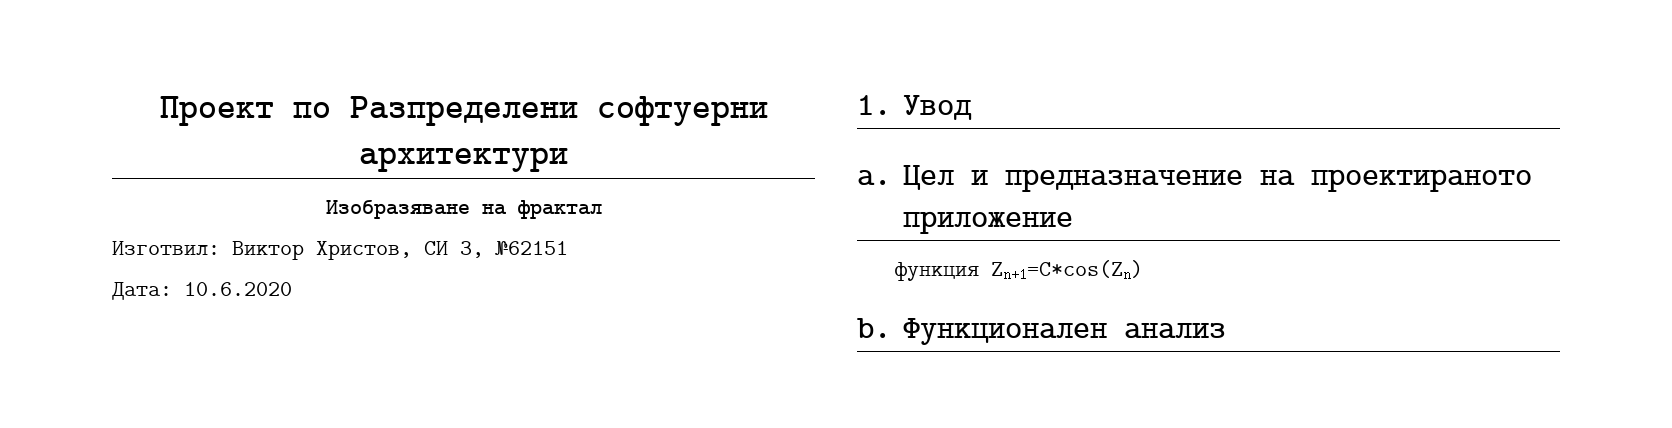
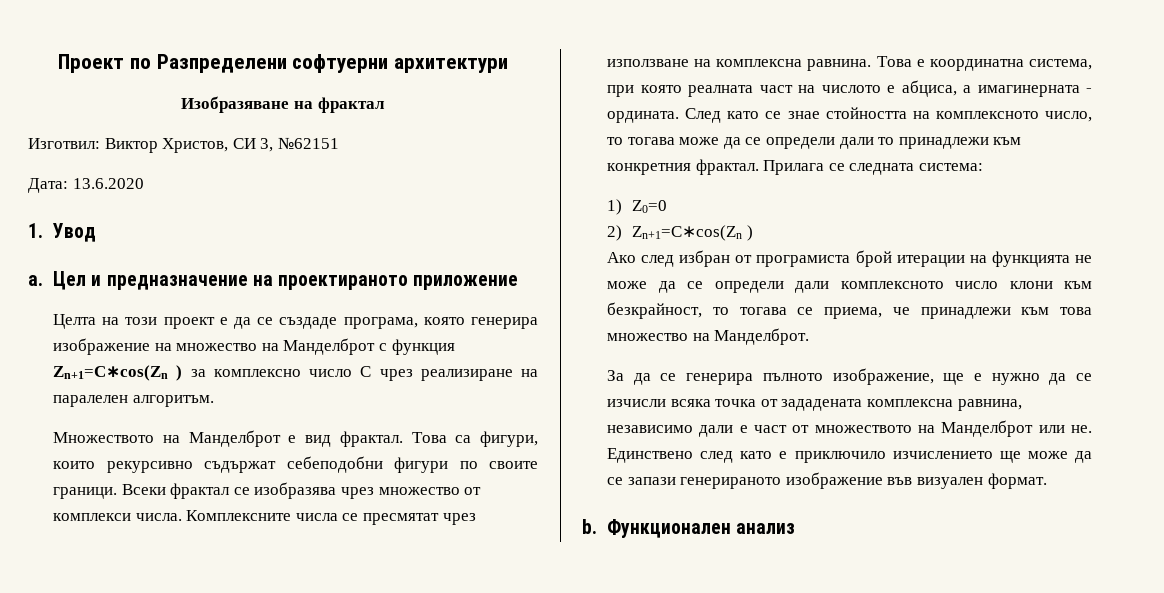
- Дата: 10.6.2020
+ Дата: 13.6.2020
- функция Zn+1=C∗cos(Zn)
+ Целта на този проект е да се създаде програма, която генерира изображение на множество на Манделброт с функция Zn+1=C∗cos(Zn ) за комплексно число C чрез реализиране на паралелен алгоритъм.
+ Множеството на Манделброт е вид фрактал. Това са фигури, които рекурсивно съдържат себеподобни фигури по своите граници. Всеки фрактал се изобразява чрез множество от комплекси числа. Комплексните числа се пресмятат чрез използване на комплексна равнина. Това е координатна система, при която реалната част на числото е абциса, а имагинерната - ордината. След като се знае стойността на комплексното число, то тогава може да се определи дали то принадлежи към конкретния фрактал. Прилага се следната система:
+ 1) Z0=0
+ 2) Zn+1=C∗cos(Zn )
+ Ако след избран от програмиста брой итерации на функцията не може да се определи дали комплексното число клони към безкрайност, то тогава се приема, че принадлежи към това множество на Манделброт.
+ За да се генерира пълното изображение, ще е нужно да се изчисли всяка точка от зададената комплексна равнина, независимо дали е част от множеството на Манделброт или не. Единствено след като е приключило изчислението ще може да се запази генерираното изображение във визуален формат.

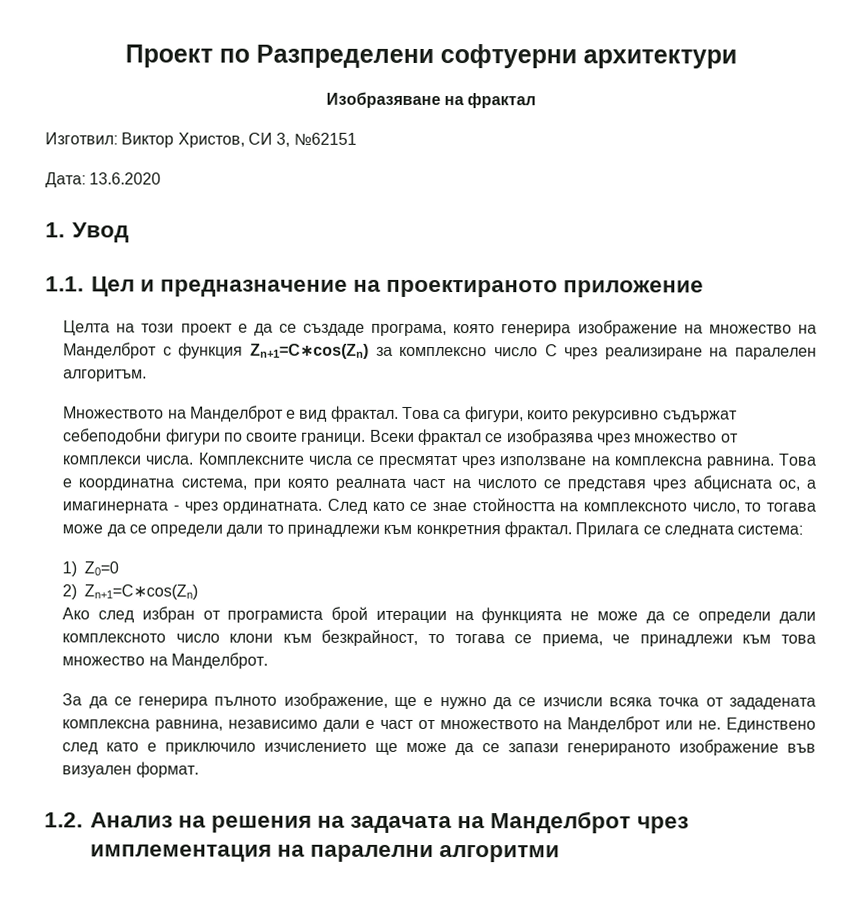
- a. Цел и предназначение на проектираното приложение
+ 1.1. Цел и предназначение на проектираното приложение
- Целта на този проект е да се създаде програма, която генерира изображение на множество на Манделброт с функция Zn+1=C∗cos(Zn ) за комплексно число C чрез реализиране на паралелен алгоритъм.
+ Целта на този проект е да се създаде програма, която генерира изображение на множество на Манделброт с функция Zn+1=C∗cos(Zn) за комплексно число C чрез реализиране на паралелен алгоритъм.
- Това е координатна система, при която реалната част на числото е абциса, а имагинерната - ордината.
+ Това е координатна система, при която реалната част на числото се представя чрез абцисната ос, а имагинерната - чрез ординатната.
- 2) Zn+1=C∗cos(Zn )
+ 2) Zn+1=C∗cos(Zn)
- b. Функционален анализ
+ 1.2. Анализ на решения на задачата на Манделброт чрез имплементация на паралелни алгоритми

